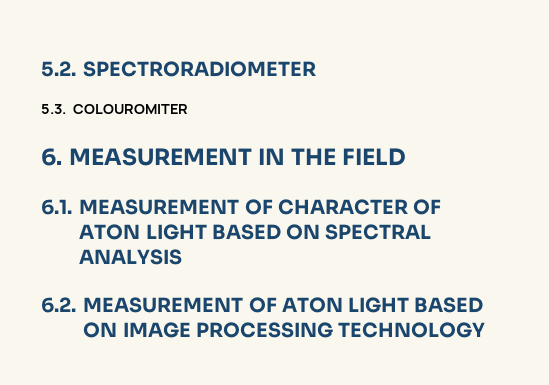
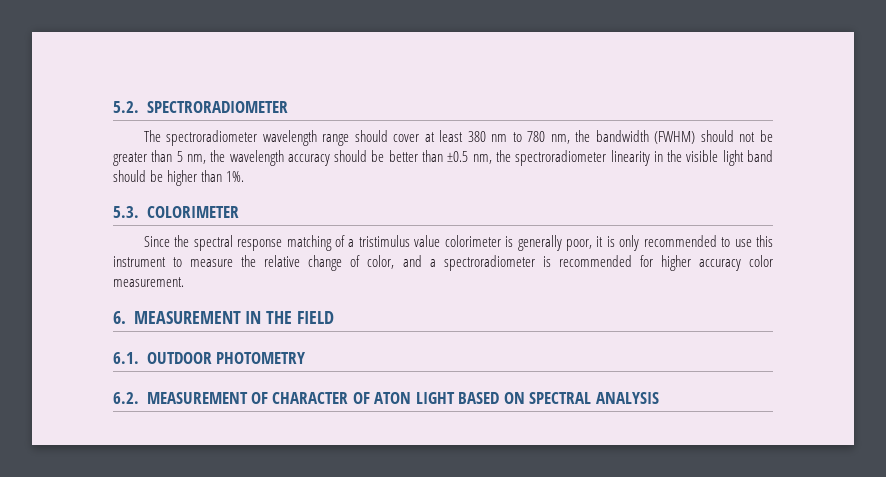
- 5.3. COLOUROMITER
+ The spectroradiometer wavelength range should cover at least 380 nm to 780 nm, the bandwidth (FWHM) should not be greater than 5 nm, the wavelength accuracy should be better than ±0.5 nm, the spectroradiometer linearity in the visible light band should be higher than 1%.
+ 5.3. COLORIMETER
+ Since the spectral response matching of a tristimulus value colorimeter is generally poor, it is only recommended to use this instrument to measure the relative change of color, and a spectroradiometer is recommended for higher accuracy color measurement.
- 6.1. MEASUREMENT OF CHARACTER OF ATON LIGHT BASED ON SPECTRAL ANALYSIS
+ 6.1. OUTDOOR PHOTOMETRY
+ 6.2. MEASUREMENT OF CHARACTER OF ATON LIGHT BASED ON SPECTRAL ANALYSIS
- 6.2. MEASUREMENT OF ATON LIGHT BASED ON IMAGE PROCESSING TECHNOLOGY

